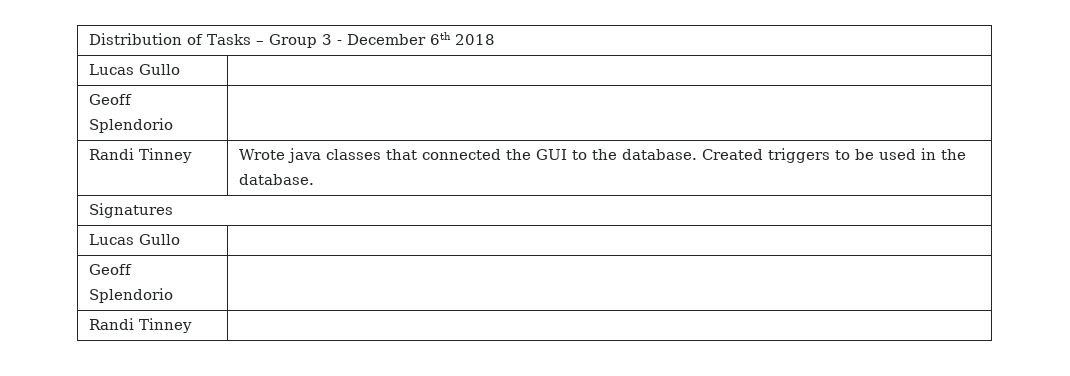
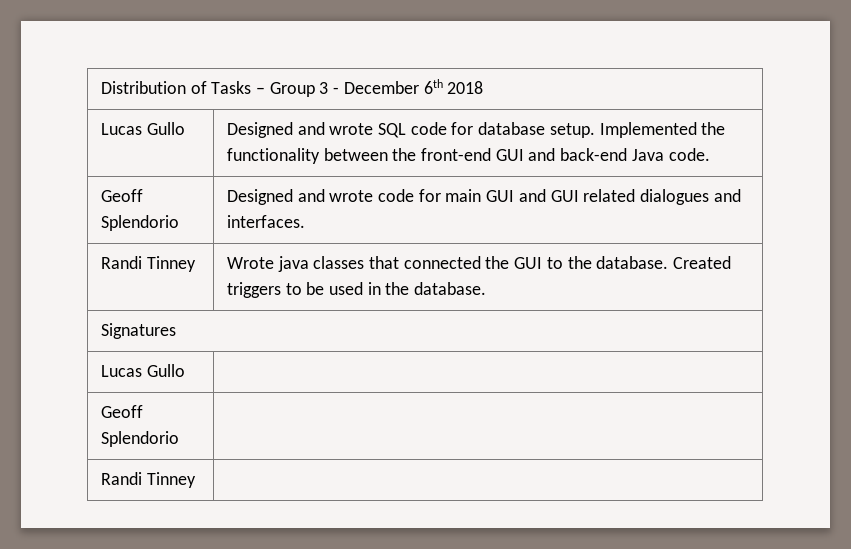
  Distribution of Tasks – Group 3 - December 6th 2018
- Lucas Gullo |
- Geoff Splendorio |
+ Lucas Gullo | Designed and wrote SQL code for database setup. Implemented the functionality between the front-end GUI and back-end Java code.
+ Geoff Splendorio | Designed and wrote code for main GUI and GUI related dialogues and interfaces.

